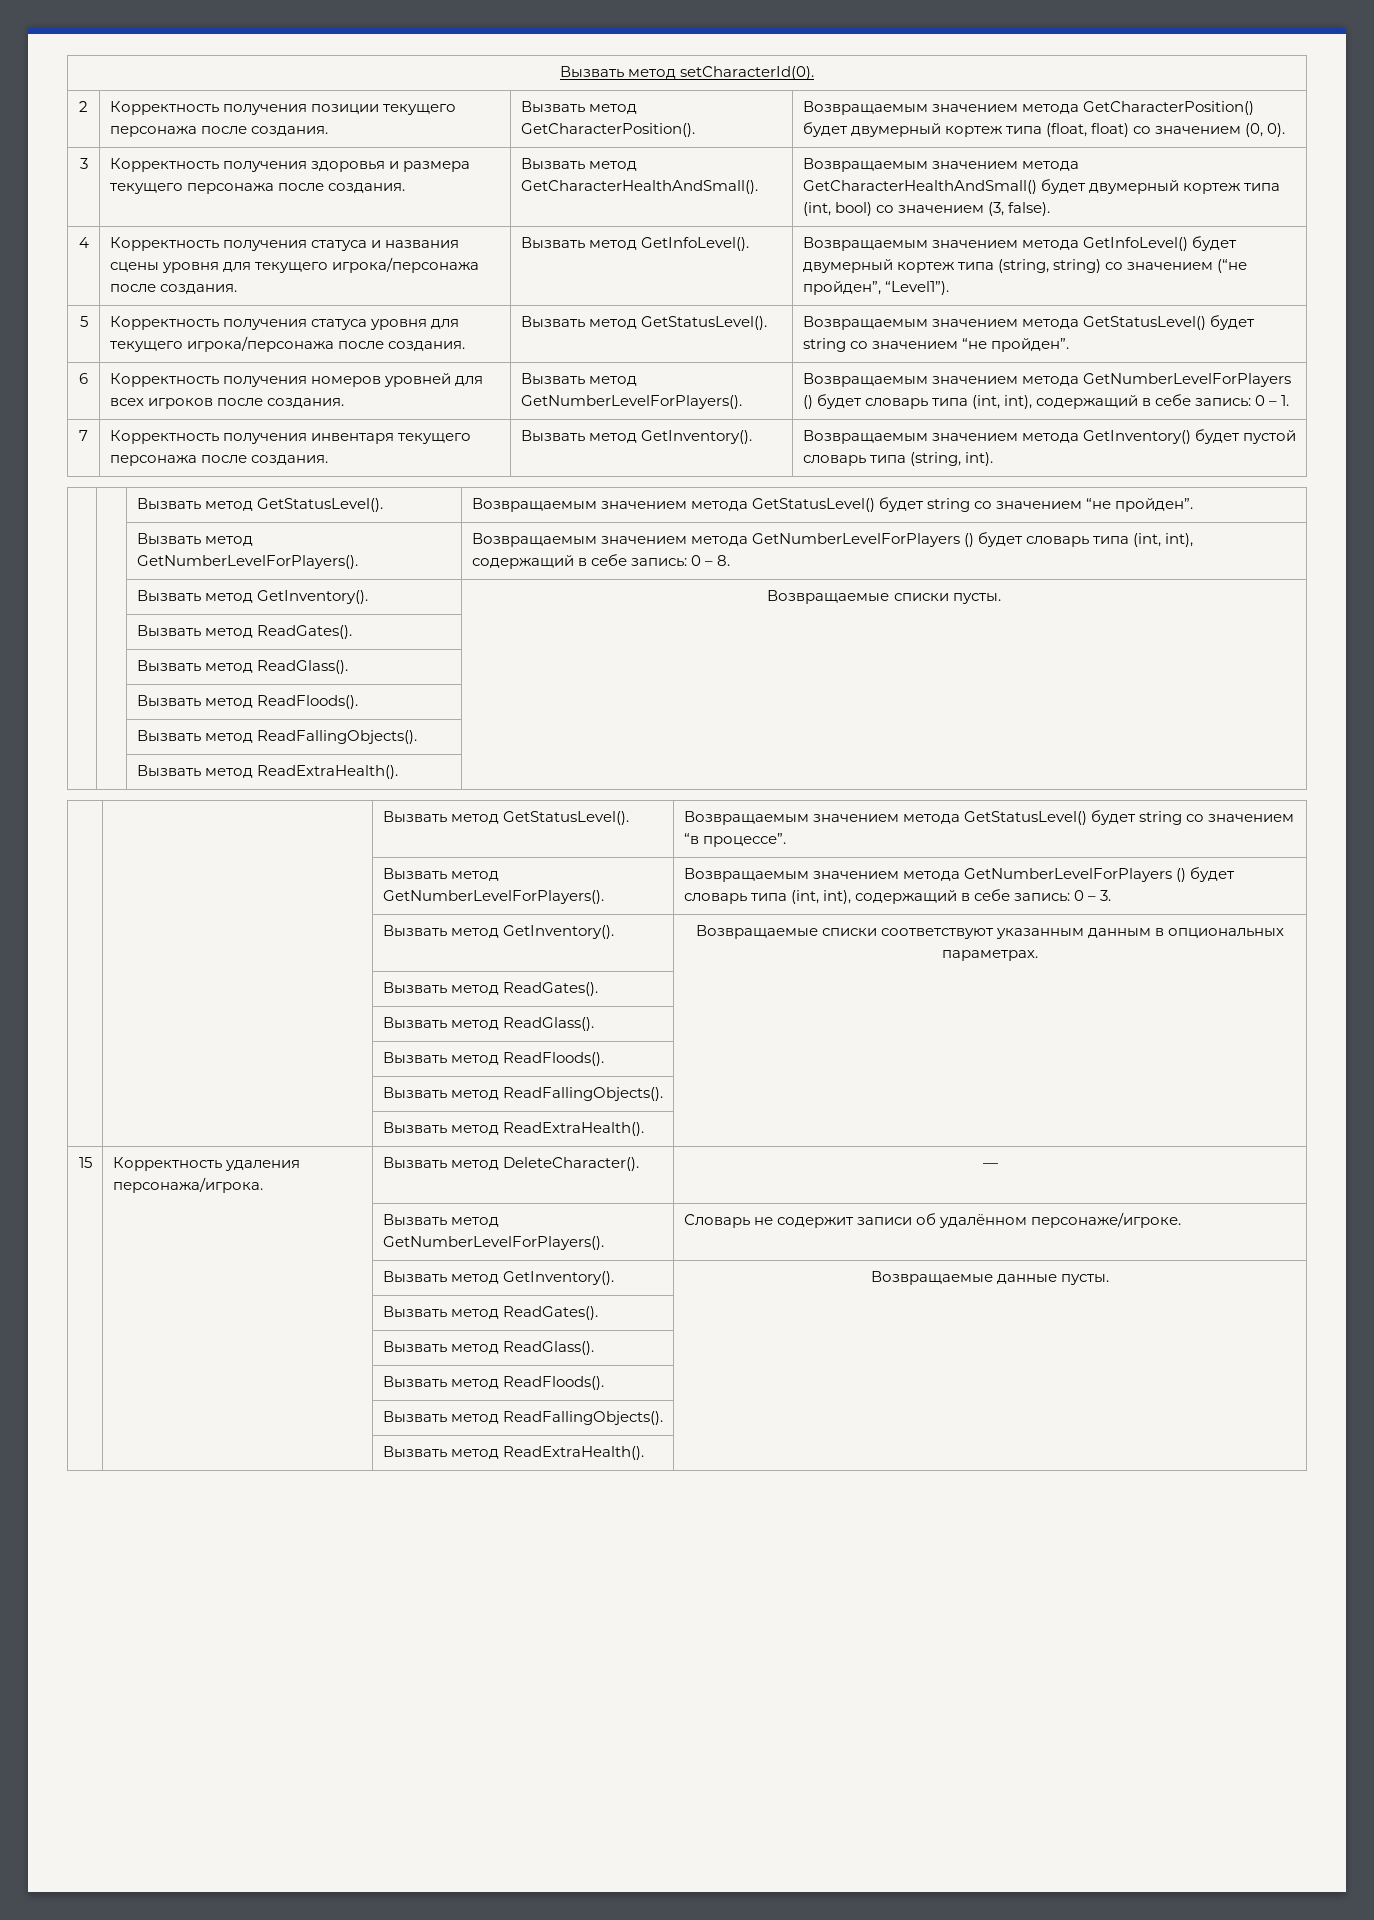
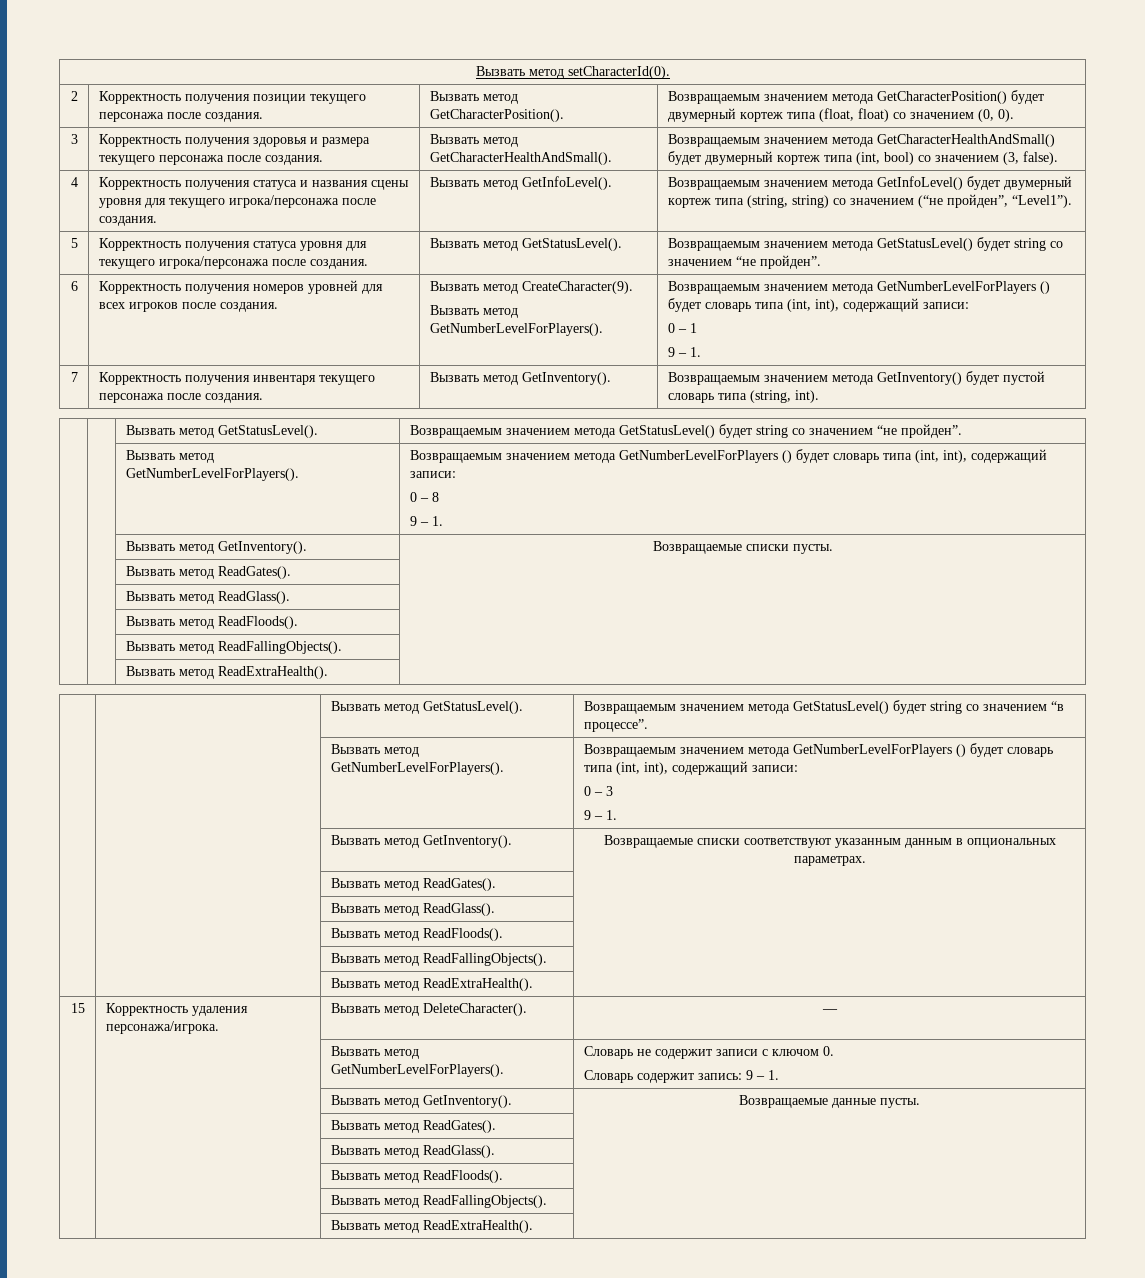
- 6 | Корректность получения номеров уровней для всех игроков после создания. | Вызвать метод GetNumberLevelForPlayers(). | Возвращаемым значением метода GetNumberLevelForPlayers () будет словарь типа (int, int), содержащий в себе запись: 0 – 1.
+ 6 | Корректность получения номеров уровней для всех игроков после создания. | Вызвать метод CreateCharacter(9).
+ Вызвать метод GetNumberLevelForPlayers(). | Возвращаемым значением метода GetNumberLevelForPlayers () будет словарь типа (int, int), содержащий записи:
+ 0 – 1
+ 9 – 1.
  | | Вызвать метод GetStatusLevel(). | Возвращаемым значением метода GetStatusLevel() будет string со значением “не пройден”.
- | | Вызвать метод GetNumberLevelForPlayers(). | Возвращаемым значением метода GetNumberLevelForPlayers () будет словарь типа (int, int), содержащий в себе запись: 0 – 8.
+ | | Вызвать метод GetNumberLevelForPlayers(). | Возвращаемым значением метода GetNumberLevelForPlayers () будет словарь типа (int, int), содержащий записи:
+ 0 – 8
+ 9 – 1.
  | | Вызвать метод GetStatusLevel(). | Возвращаемым значением метода GetStatusLevel() будет string со значением “в процессе”.
- | | Вызвать метод GetNumberLevelForPlayers(). | Возвращаемым значением метода GetNumberLevelForPlayers () будет словарь типа (int, int), содержащий в себе запись: 0 – 3.
+ | | Вызвать метод GetNumberLevelForPlayers(). | Возвращаемым значением метода GetNumberLevelForPlayers () будет словарь типа (int, int), содержащий записи:
+ 0 – 3
+ 9 – 1.
- | | Вызвать метод GetNumberLevelForPlayers(). | Словарь не содержит записи об удалённом персонаже/игроке.
+ | | Вызвать метод GetNumberLevelForPlayers(). | Словарь не содержит записи с ключом 0.
+ Словарь содержит запись: 9 – 1.

